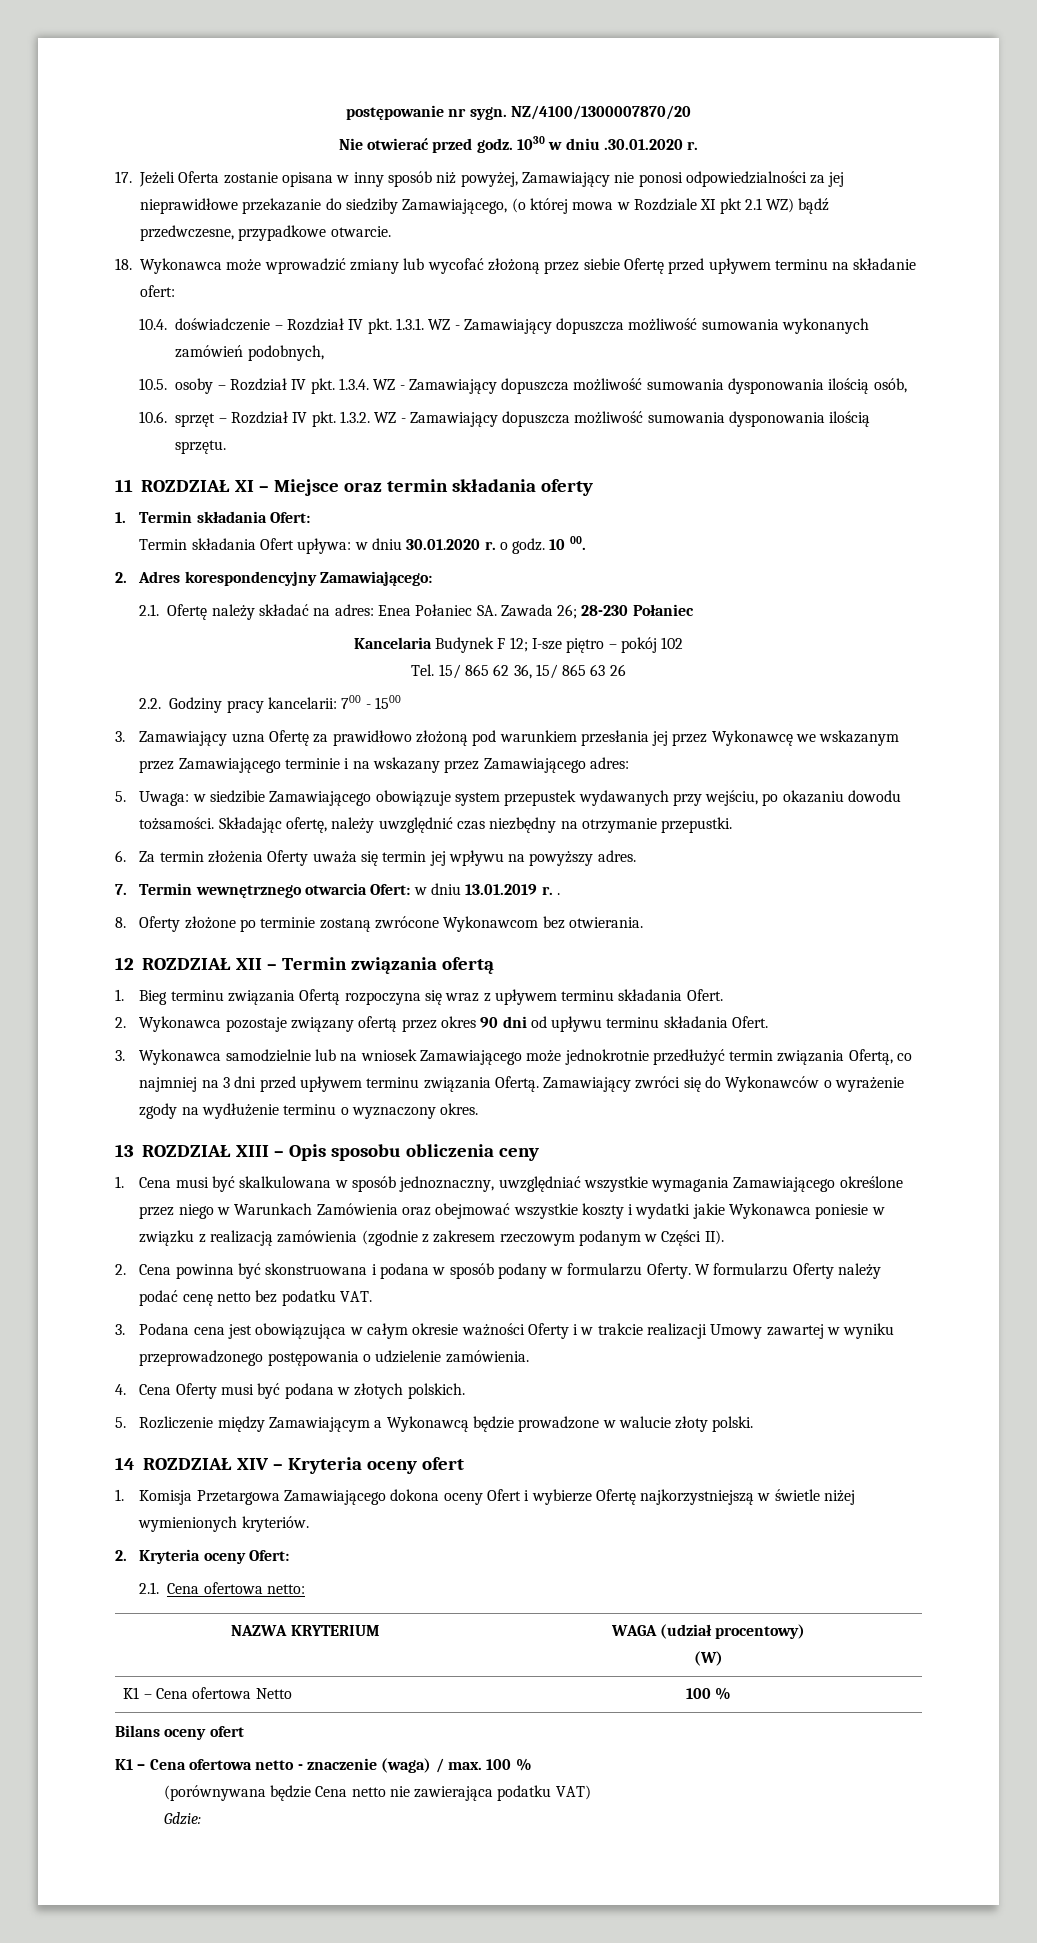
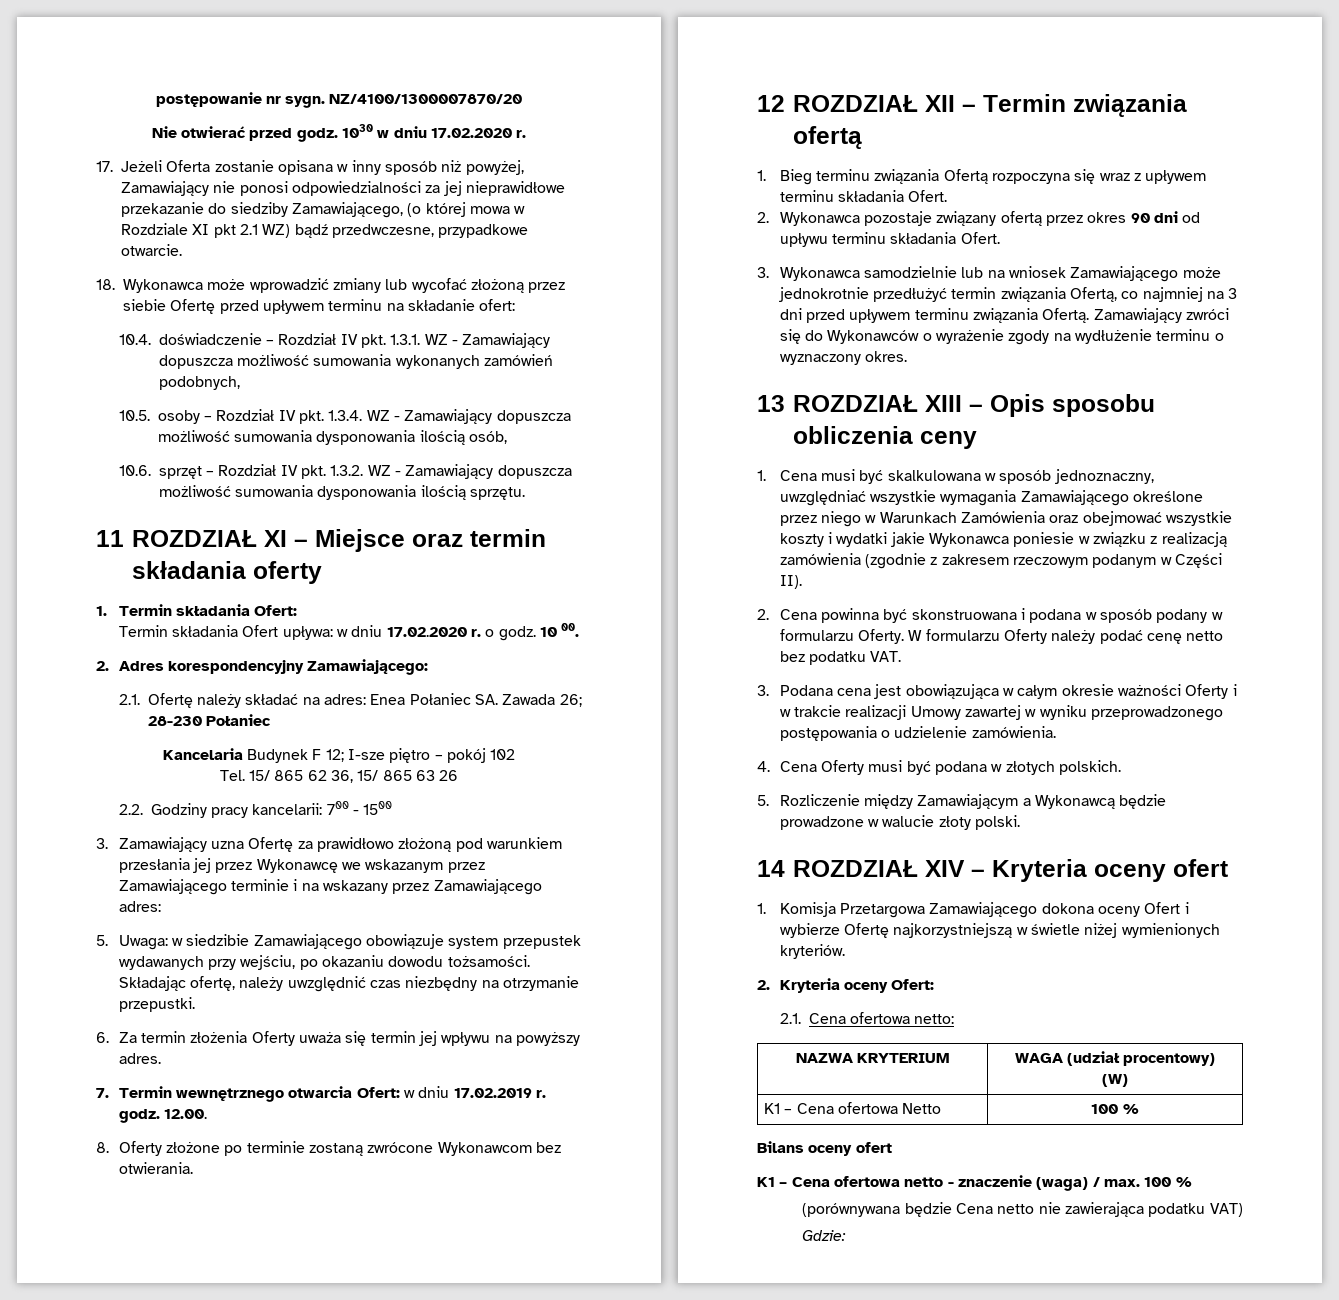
- 1030 w dniu .30.01.2020 r.
+ 1030 w dniu 17.02.2020 r.
- Termin składania Ofert upływa: w dniu 30.01.2020 r. o godz.
+ Termin składania Ofert upływa: w dniu 17.02.2020 r. o godz.
- 7. Termin wewnętrznego otwarcia Ofert: w dniu 13.01.2019 r. .
+ 7. Termin wewnętrznego otwarcia Ofert: w dniu 17.02.2019 r. godz. 12.00.

